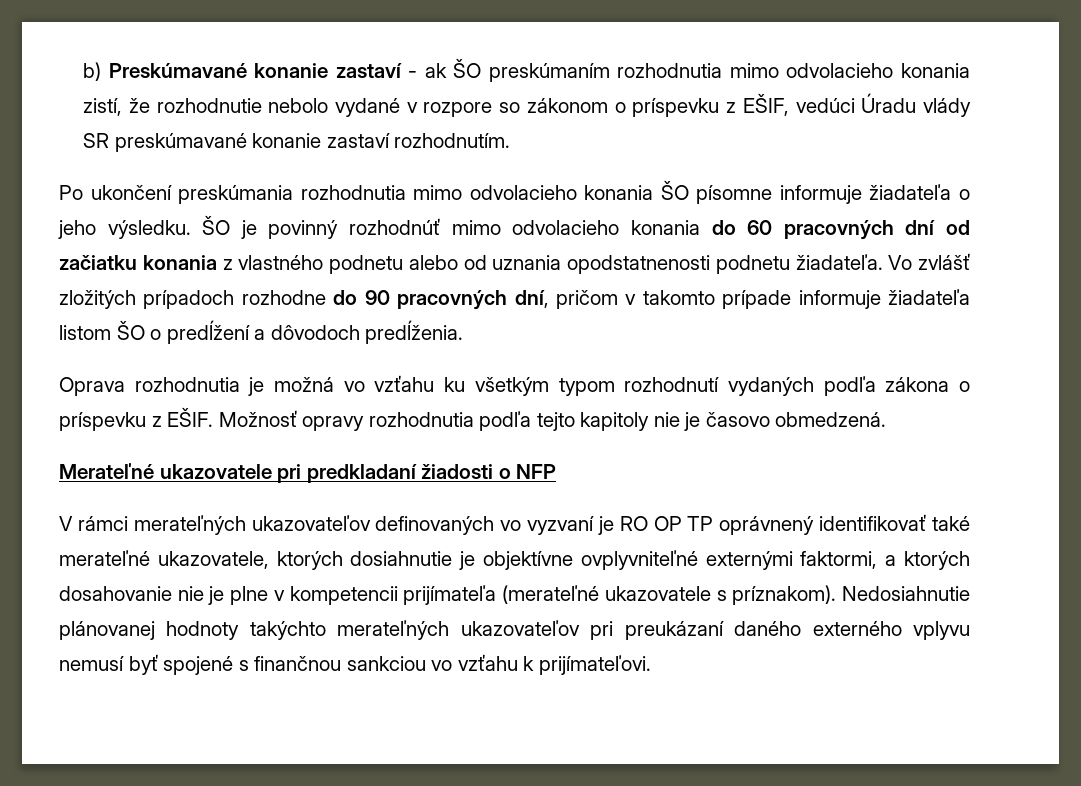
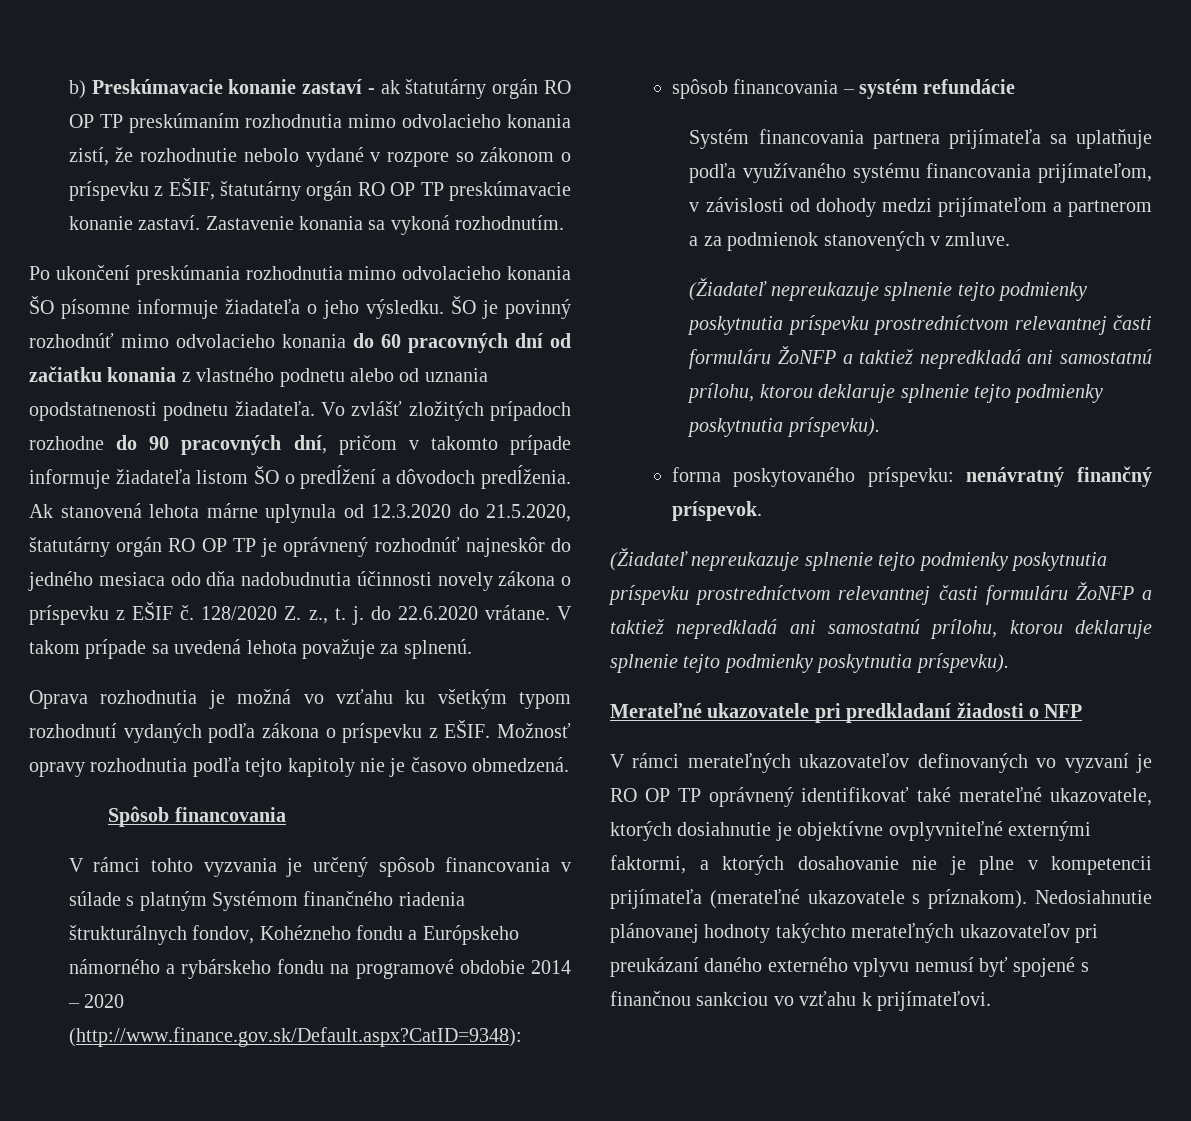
- b) Preskúmavané konanie zastaví - ak ŠO preskúmaním rozhodnutia mimo odvolacieho konania zistí, že rozhodnutie nebolo vydané v rozpore so zákonom o príspevku z EŠIF, vedúci Úradu vlády SR preskúmavané konanie zastaví rozhodnutím.
+ b) Preskúmavacie konanie zastaví - ak štatutárny orgán RO OP TP preskúmaním rozhodnutia mimo odvolacieho konania zistí, že rozhodnutie nebolo vydané v rozpore so zákonom o príspevku z EŠIF, štatutárny orgán RO OP TP preskúmavacie konanie zastaví. Zastavenie konania sa vykoná rozhodnutím.
+ Ak stanovená lehota márne uplynula od 12.3.2020 do 21.5.2020, štatutárny orgán RO OP TP je oprávnený rozhodnúť najneskôr do jedného mesiaca odo dňa nadobudnutia účinnosti novely zákona o príspevku z EŠIF č. 128/2020 Z. z., t. j. do 22.6.2020 vrátane. V takom prípade sa uvedená lehota považuje za splnenú.
+ Spôsob financovania
+ V rámci tohto vyzvania je určený spôsob financovania v súlade s platným Systémom finančného riadenia štrukturálnych fondov, Kohézneho fondu a Európskeho námorného a rybárskeho fondu na programové obdobie 2014 – 2020 (http://www.finance.gov.sk/Default.aspx?CatID=9348):
+ spôsob financovania – systém refundácie
+ Systém financovania partnera prijímateľa sa uplatňuje podľa využívaného systému financovania prijímateľom, v závislosti od dohody medzi prijímateľom a partnerom a za podmienok stanovených v zmluve.
+ (Žiadateľ nepreukazuje splnenie tejto podmienky poskytnutia príspevku prostredníctvom relevantnej časti formuláru ŽoNFP a taktiež nepredkladá ani samostatnú prílohu, ktorou deklaruje splnenie tejto podmienky poskytnutia príspevku).
+ forma poskytovaného príspevku: nenávratný finančný príspevok.
+ (Žiadateľ nepreukazuje splnenie tejto podmienky poskytnutia príspevku prostredníctvom relevantnej časti formuláru ŽoNFP a taktiež nepredkladá ani samostatnú prílohu, ktorou deklaruje splnenie tejto podmienky poskytnutia príspevku).

